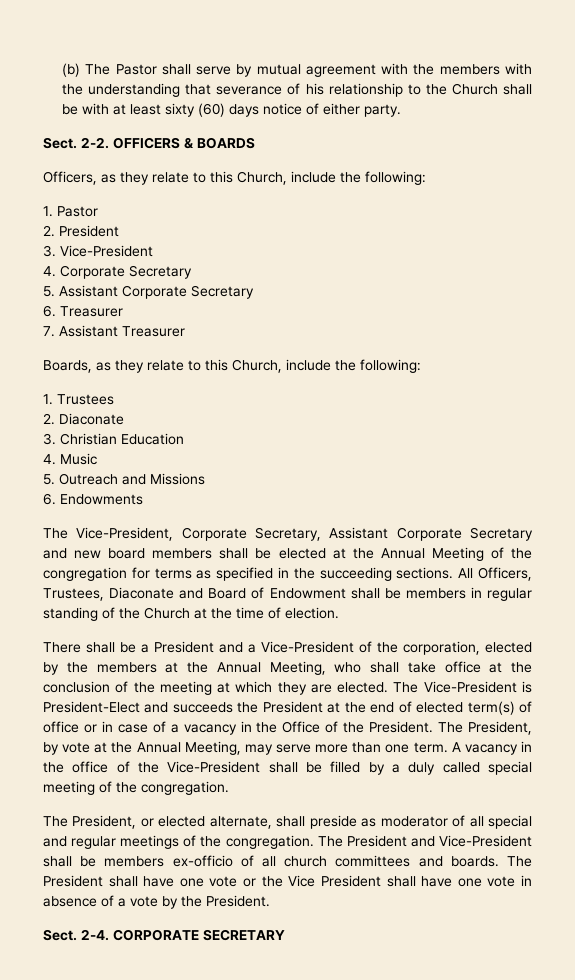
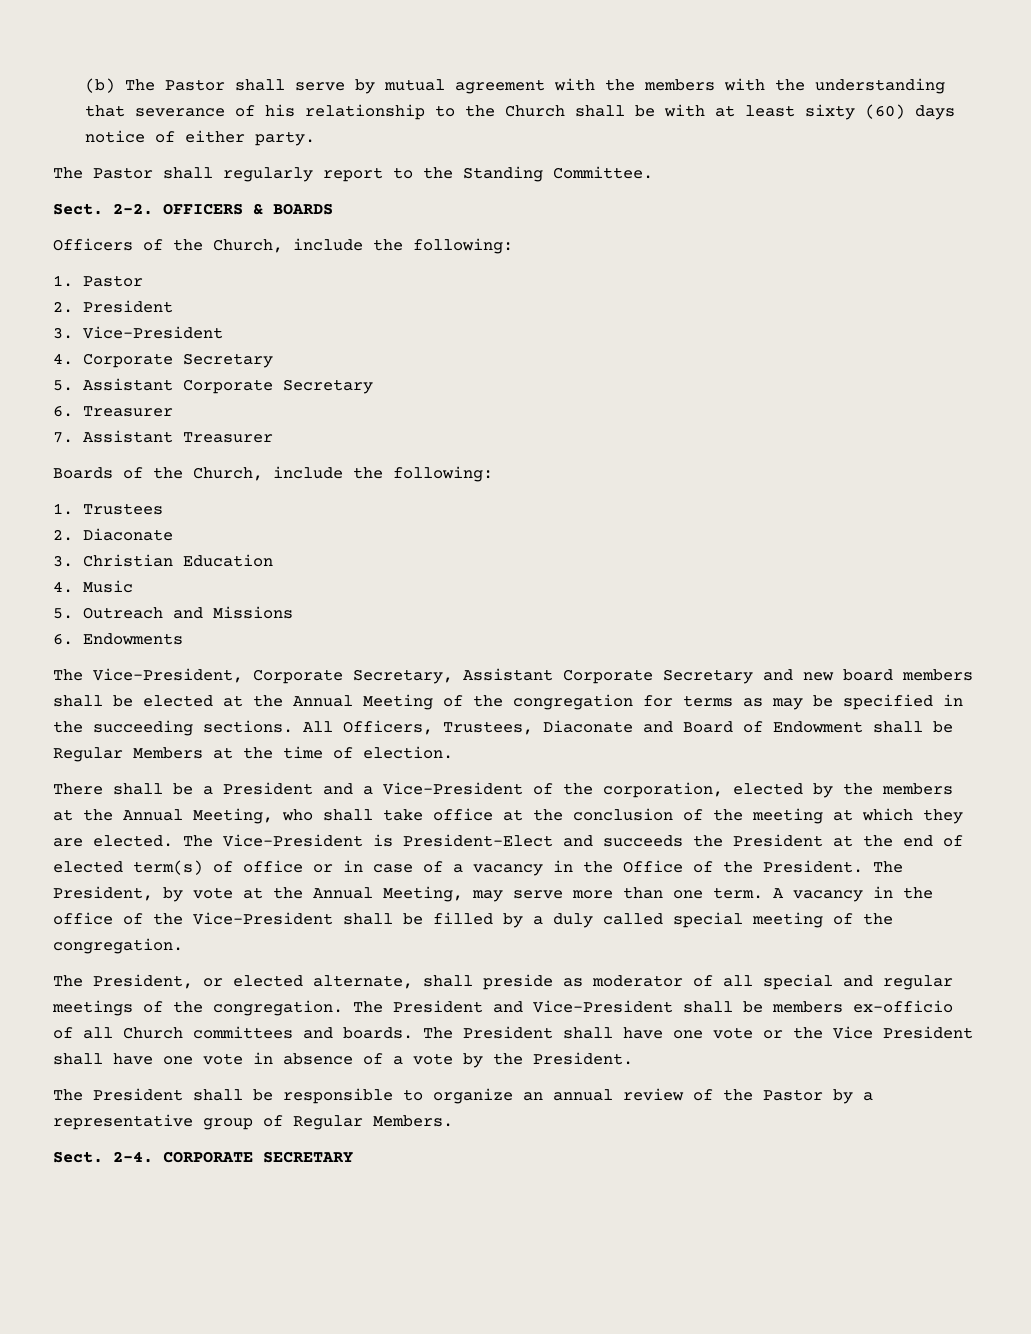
+ The Pastor shall regularly report to the Standing Committee.
- Officers, as they relate to this Church, include the following:
+ Officers of the Church, include the following:
- Boards, as they relate to this Church, include the following:
+ Boards of the Church, include the following:
- The Vice-President, Corporate Secretary, Assistant Corporate Secretary and new board members shall be elected at the Annual Meeting of the congregation for terms as specified in the succeeding sections.
+ The Vice-President, Corporate Secretary, Assistant Corporate Secretary and new board members shall be elected at the Annual Meeting of the congregation for terms as may be specified in the succeeding sections.
- All Officers, Trustees, Diaconate and Board of Endowment shall be members in regular standing of the Church at the time of election.
+ All Officers, Trustees, Diaconate and Board of Endowment shall be Regular Members at the time of election.
- The President and Vice-President shall be members ex-officio of all church committees and boards.
+ The President and Vice-President shall be members ex-officio of all Church committees and boards.
+ The President shall be responsible to organize an annual review of the Pastor by a representative group of Regular Members.

